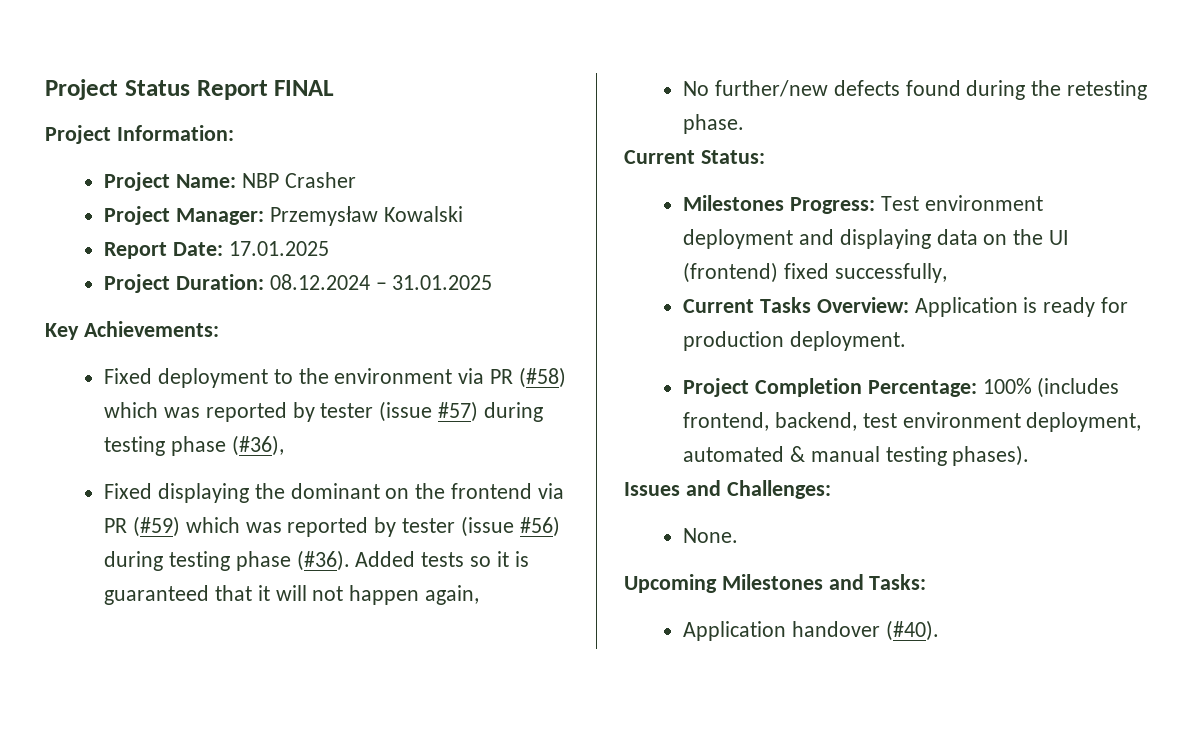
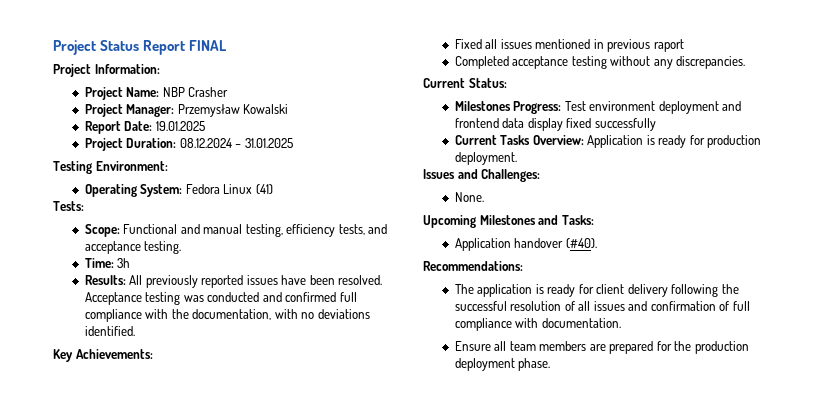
- Report Date: 17.01.2025
+ Report Date: 19.01.2025
+ Testing Environment:
+ Operating System: Fedora Linux (41)
+ Tests:
+ Scope: Functional and manual testing, efficiency tests, and acceptance testing.
+ Time: 3h
+ Results: All previously reported issues have been resolved. Acceptance testing was conducted and confirmed full compliance with the documentation, with no deviations identified.
  Key Achievements:
- Fixed deployment to the environment via PR (#58) which was reported by tester (issue #57) during testing phase (#36),
- Fixed displaying the dominant on the frontend via PR (#59) which was reported by tester (issue #56) during testing phase (#36). Added tests so it is guaranteed that it will not happen again,
- No further/new defects found during the retesting phase.
+ Fixed all issues mentioned in previous raport
+ Completed acceptance testing without any discrepancies.
- Milestones Progress: Test environment deployment and displaying data on the UI (frontend) fixed successfully,
+ Milestones Progress: Test environment deployment and frontend data display fixed successfully
- Project Completion Percentage: 100% (includes frontend, backend, test environment deployment, automated & manual testing phases).
+ Recommendations:
+ The application is ready for client delivery following the successful resolution of all issues and confirmation of full compliance with documentation.
+ Ensure all team members are prepared for the production deployment phase.

